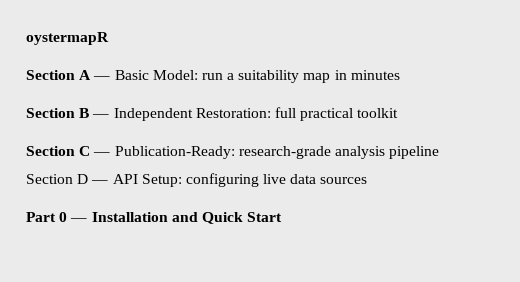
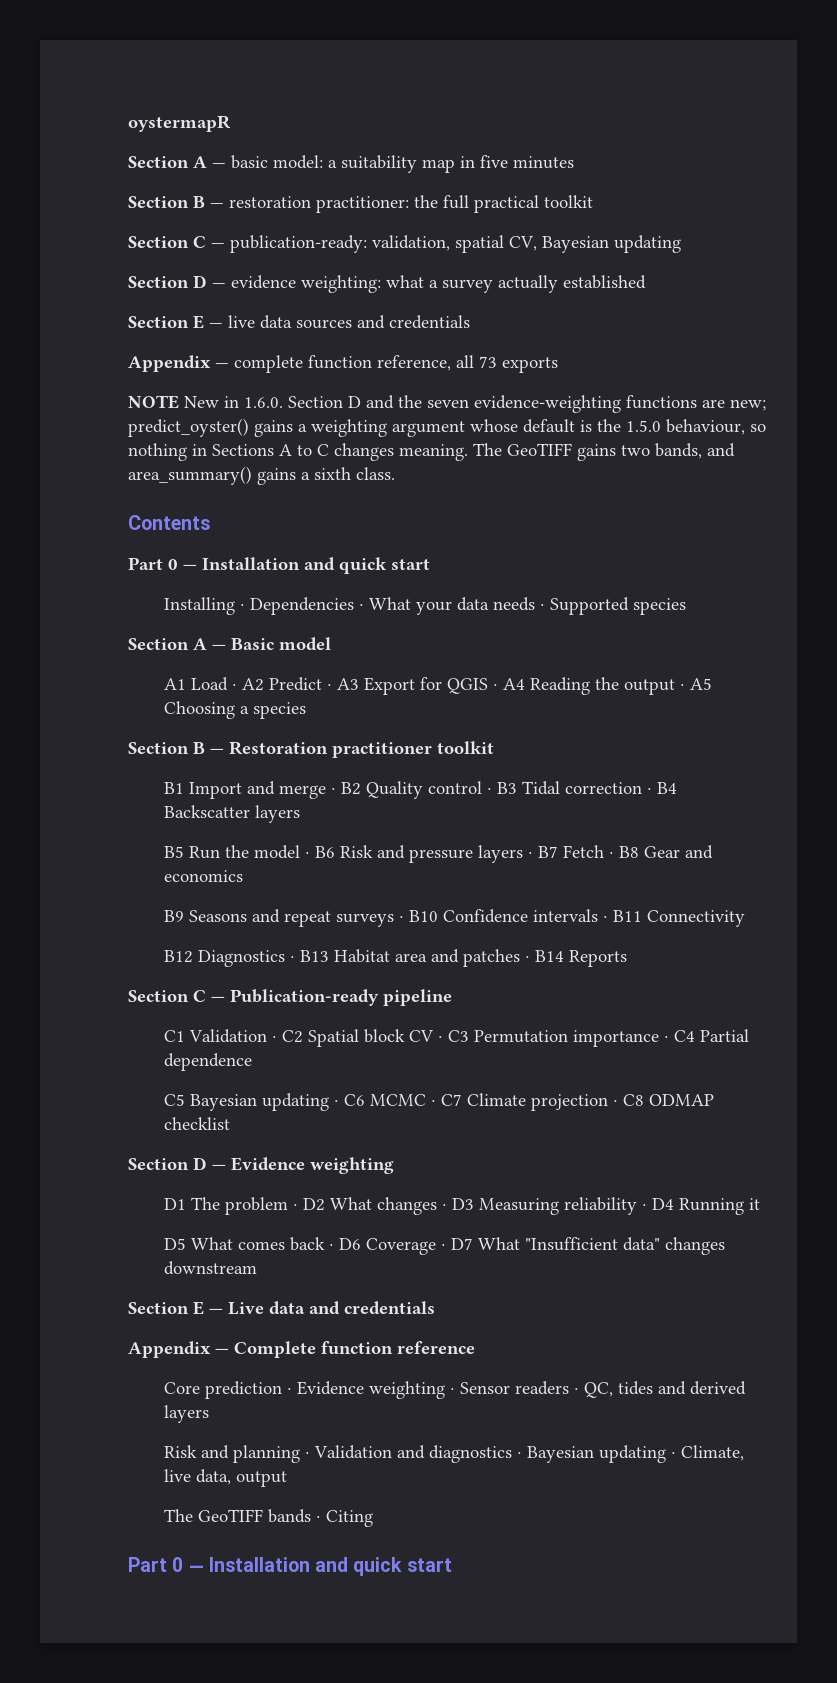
- Section A — Basic Model: run a suitability map in minutes
+ Section A — basic model: a suitability map in five minutes
- Section B — Independent Restoration: full practical toolkit
+ Section B — restoration practitioner: the full practical toolkit
- Section C — Publication-Ready: research-grade analysis pipeline
- Section D — API Setup: configuring live data sources
- Part 0 — Installation and Quick Start
+ Section C — publication-ready: validation, spatial CV, Bayesian updating
+ Section D — evidence weighting: what a survey actually established
+ Section E — live data sources and credentials
+ Appendix — complete function reference, all 73 exports
+ NOTE New in 1.6.0. Section D and the seven evidence-weighting functions are new; predict_oyster() gains a weighting argument whose default is the 1.5.0 behaviour, so nothing in Sections A to C changes meaning. The GeoTIFF gains two bands, and area_summary() gains a sixth class.
+ Contents
+ Part 0 — Installation and quick start
+ Installing · Dependencies · What your data needs · Supported species
+ Section A — Basic model
+ A1 Load · A2 Predict · A3 Export for QGIS · A4 Reading the output · A5 Choosing a species
+ Section B — Restoration practitioner toolkit
+ B1 Import and merge · B2 Quality control · B3 Tidal correction · B4 Backscatter layers
+ B5 Run the model · B6 Risk and pressure layers · B7 Fetch · B8 Gear and economics
+ B9 Seasons and repeat surveys · B10 Confidence intervals · B11 Connectivity
+ B12 Diagnostics · B13 Habitat area and patches · B14 Reports
+ Section C — Publication-ready pipeline
+ C1 Validation · C2 Spatial block CV · C3 Permutation importance · C4 Partial dependence
+ C5 Bayesian updating · C6 MCMC · C7 Climate projection · C8 ODMAP checklist
+ Section D — Evidence weighting
+ D1 The problem · D2 What changes · D3 Measuring reliability · D4 Running it
+ D5 What comes back · D6 Coverage · D7 What "Insufficient data" changes downstream
+ Section E — Live data and credentials
+ Appendix — Complete function reference
+ Core prediction · Evidence weighting · Sensor readers · QC, tides and derived layers
+ Risk and planning · Validation and diagnostics · Bayesian updating · Climate, live data, output
+ The GeoTIFF bands · Citing
+ Part 0 — Installation and quick start

